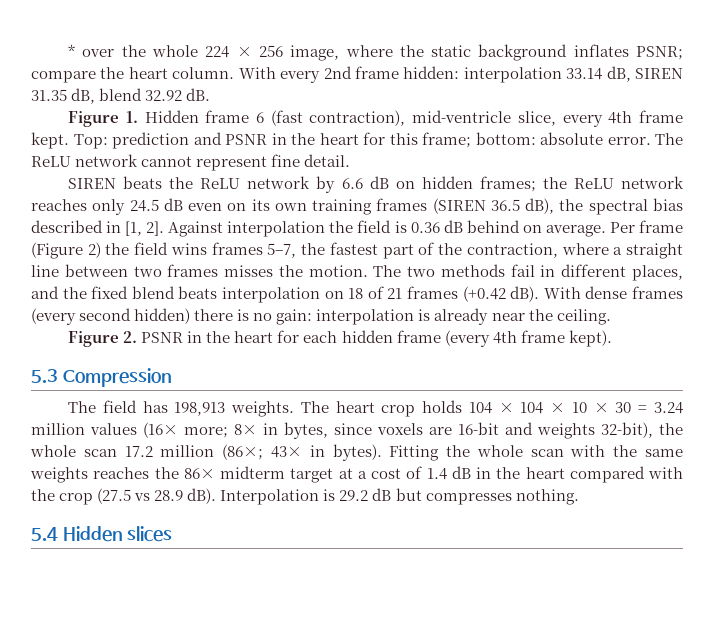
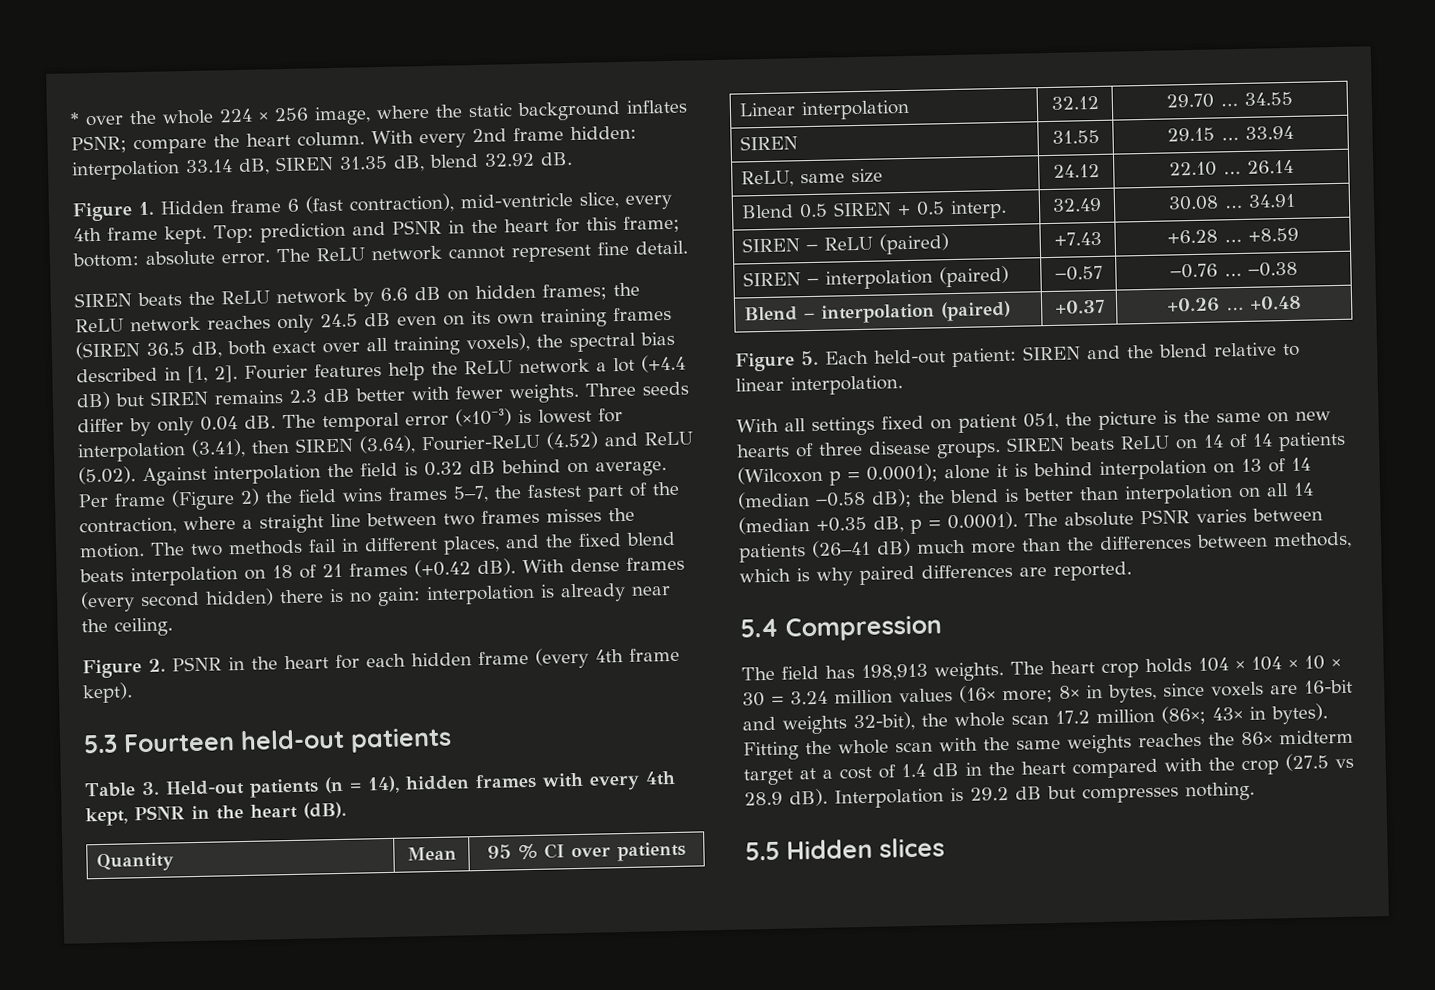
- SIREN beats the ReLU network by 6.6 dB on hidden frames; the ReLU network reaches only 24.5 dB even on its own training frames (SIREN 36.5 dB), the spectral bias described in [1, 2].
+ SIREN beats the ReLU network by 6.6 dB on hidden frames; the ReLU network reaches only 24.5 dB even on its own training frames (SIREN 36.5 dB, both exact over all training voxels), the spectral bias described in [1, 2].
- Against interpolation the field is 0.36 dB behind on average.
+ Fourier features help the ReLU network a lot (+4.4 dB) but SIREN remains 2.3 dB better with fewer weights. Three seeds differ by only 0.04 dB. The temporal error (×10⁻³) is lowest for interpolation (3.41), then SIREN (3.64), Fourier-ReLU (4.52) and ReLU (5.02). Against interpolation the field is 0.32 dB behind on average.
- 5.3 Compression
+ 5.3 Fourteen held-out patients
+ Table 3. Held-out patients (n = 14), hidden frames with every 4th kept, PSNR in the heart (dB).
+ Quantity | Mean | 95 % CI over patients
+ Linear interpolation | 32.12 | 29.70 … 34.55
+ SIREN | 31.55 | 29.15 … 33.94
+ ReLU, same size | 24.12 | 22.10 … 26.14
+ Blend 0.5 SIREN + 0.5 interp. | 32.49 | 30.08 … 34.91
+ SIREN − ReLU (paired) | +7.43 | +6.28 … +8.59
+ SIREN − interpolation (paired) | −0.57 | −0.76 … −0.38
+ Blend − interpolation (paired) | +0.37 | +0.26 … +0.48
+ Figure 5. Each held-out patient: SIREN and the blend relative to linear interpolation.
+ With all settings fixed on patient 051, the picture is the same on new hearts of three disease groups. SIREN beats ReLU on 14 of 14 patients (Wilcoxon p = 0.0001); alone it is behind interpolation on 13 of 14 (median −0.58 dB); the blend is better than interpolation on all 14 (median +0.35 dB, p = 0.0001). The absolute PSNR varies between patients (26–41 dB) much more than the differences between methods, which is why paired differences are reported.
+ 5.4 Compression
- 5.4 Hidden slices
+ 5.5 Hidden slices

